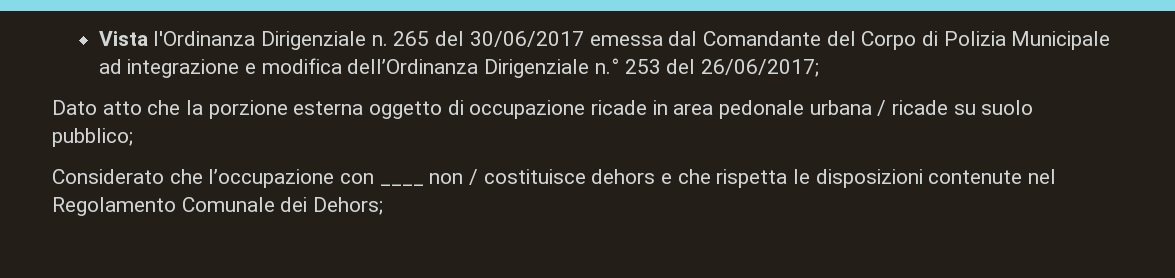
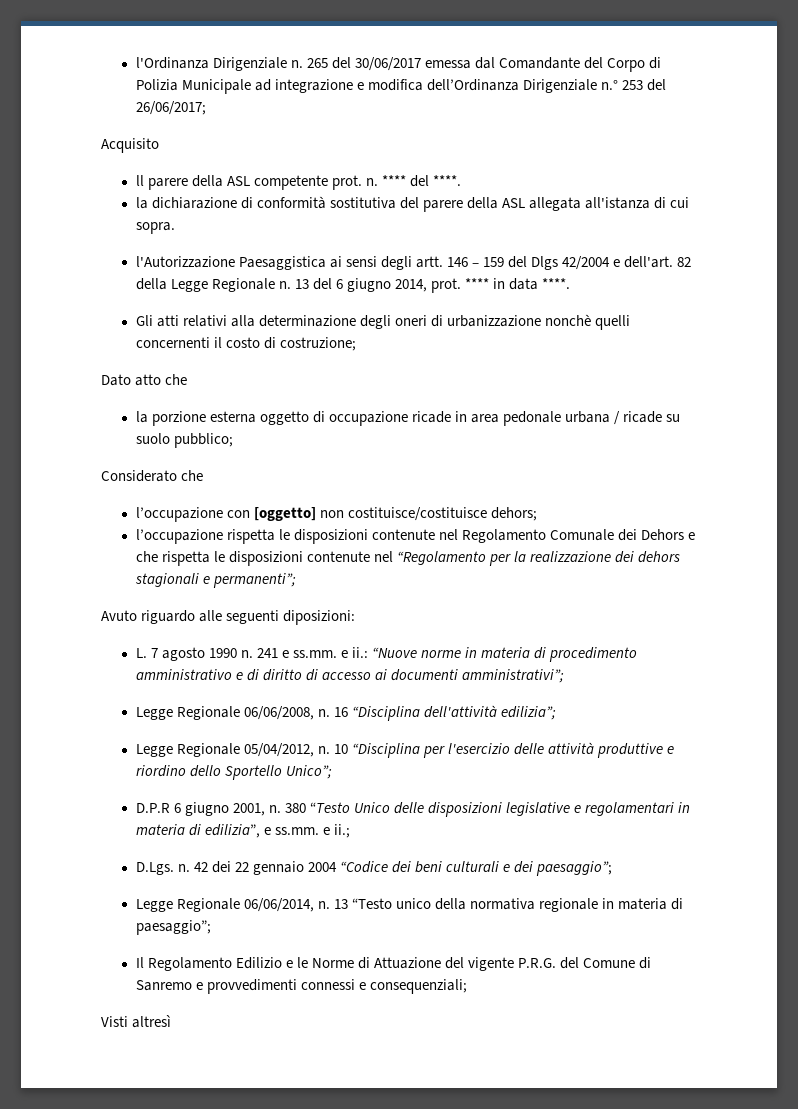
- Vista l'Ordinanza Dirigenziale n.
+ l'Ordinanza Dirigenziale n.
+ Acquisito
+ ll parere della ASL competente prot. n. **** del ****.
+ la dichiarazione di conformità sostitutiva del parere della ASL allegata all'istanza di cui sopra.
+ l'Autorizzazione Paesaggistica ai sensi degli artt. 146 – 159 del Dlgs 42/2004 e dell'art. 82 della Legge Regionale n. 13 del 6 giugno 2014, prot. **** in data ****.
+ Gli atti relativi alla determinazione degli oneri di urbanizzazione nonchè quelli concernenti il costo di costruzione;
- Dato atto che la porzione esterna oggetto di occupazione ricade in area pedonale urbana / ricade su suolo pubblico;
+ Dato atto che
+ la porzione esterna oggetto di occupazione ricade in area pedonale urbana / ricade su suolo pubblico;
- Considerato che l’occupazione con ____ non / costituisce dehors e che rispetta le disposizioni contenute nel Regolamento Comunale dei Dehors;
+ Considerato che
+ l’occupazione con [oggetto] non costituisce/costituisce dehors;
+ l’occupazione rispetta le disposizioni contenute nel Regolamento Comunale dei Dehors e che rispetta le disposizioni contenute nel “Regolamento per la realizzazione dei dehors stagionali e permanenti”;
+ Avuto riguardo alle seguenti diposizioni:
+ L. 7 agosto 1990 n. 241 e ss.mm. e ii.: “Nuove norme in materia di procedimento amministrativo e di diritto di accesso ai documenti amministrativi”;
+ Legge Regionale 06/06/2008, n. 16 “Disciplina dell'attività edilizia”;
+ Legge Regionale 05/04/2012, n. 10 “Disciplina per l'esercizio delle attività produttive e riordino dello Sportello Unico”;
+ D.P.R 6 giugno 2001, n. 380 “Testo Unico delle disposizioni legislative e regolamentari in materia di edilizia”, e ss.mm. e ii.;
+ D.Lgs. n. 42 dei 22 gennaio 2004 “Codice dei beni culturali e dei paesaggio”;
+ Legge Regionale 06/06/2014, n. 13 “Testo unico della normativa regionale in materia di paesaggio”;
+ Il Regolamento Edilizio e le Norme di Attuazione del vigente P.R.G. del Comune di Sanremo e provvedimenti connessi e consequenziali;
+ Visti altresì

